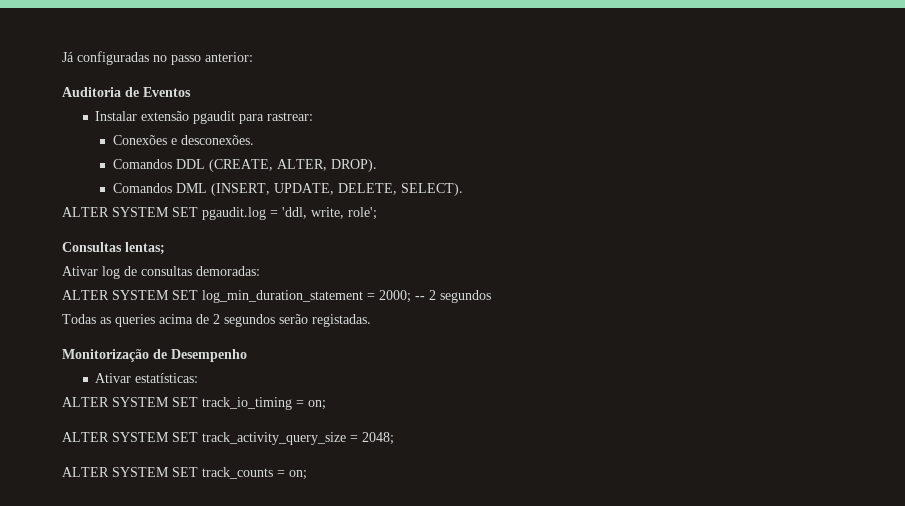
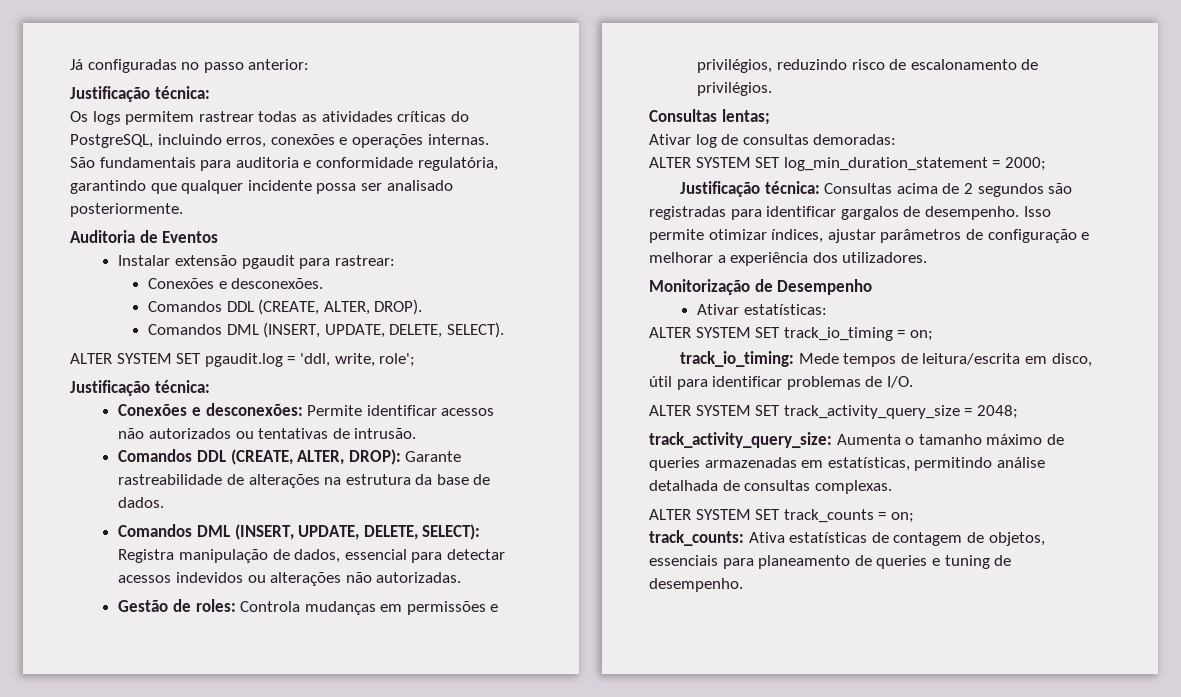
  Já configuradas no passo anterior:
+ Justificação técnica:
+ Os logs permitem rastrear todas as atividades críticas do PostgreSQL, incluindo erros, conexões e operações internas. São fundamentais para auditoria e conformidade regulatória, garantindo que qualquer incidente possa ser analisado posteriormente.
  ALTER SYSTEM SET pgaudit.log = 'ddl, write, role';
+ Justificação técnica:
+ Conexões e desconexões: Permite identificar acessos não autorizados ou tentativas de intrusão.
+ Comandos DDL (CREATE, ALTER, DROP): Garante rastreabilidade de alterações na estrutura da base de dados.
+ Comandos DML (INSERT, UPDATE, DELETE, SELECT): Registra manipulação de dados, essencial para detectar acessos indevidos ou alterações não autorizadas.
+ Gestão de roles: Controla mudanças em permissões e privilégios, reduzindo risco de escalonamento de privilégios.
- ALTER SYSTEM SET log_min_duration_statement = 2000; -- 2 segundos
- Todas as queries acima de 2 segundos serão registadas.
+ ALTER SYSTEM SET log_min_duration_statement = 2000;
+ Justificação técnica: Consultas acima de 2 segundos são registradas para identificar gargalos de desempenho. Isso permite otimizar índices, ajustar parâmetros de configuração e melhorar a experiência dos utilizadores.
+ track_io_timing: Mede tempos de leitura/escrita em disco, útil para identificar problemas de I/O.
+ track_activity_query_size: Aumenta o tamanho máximo de queries armazenadas em estatísticas, permitindo análise detalhada de consultas complexas.
+ track_counts: Ativa estatísticas de contagem de objetos, essenciais para planeamento de queries e tuning de desempenho.

